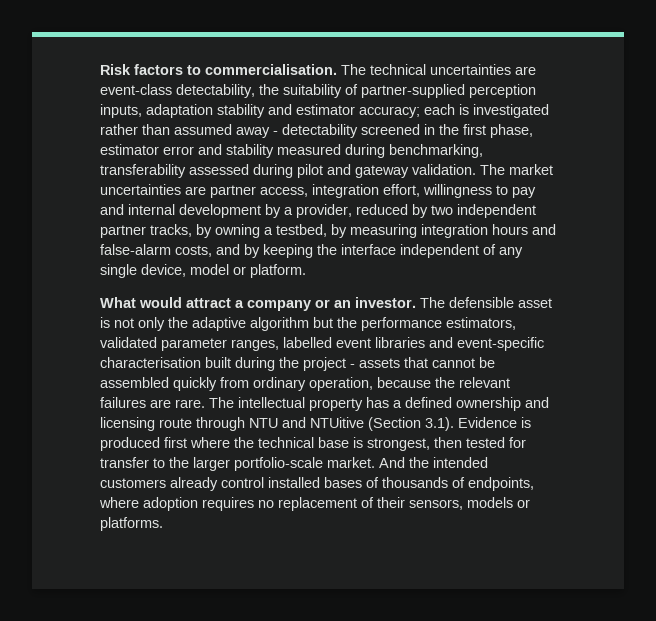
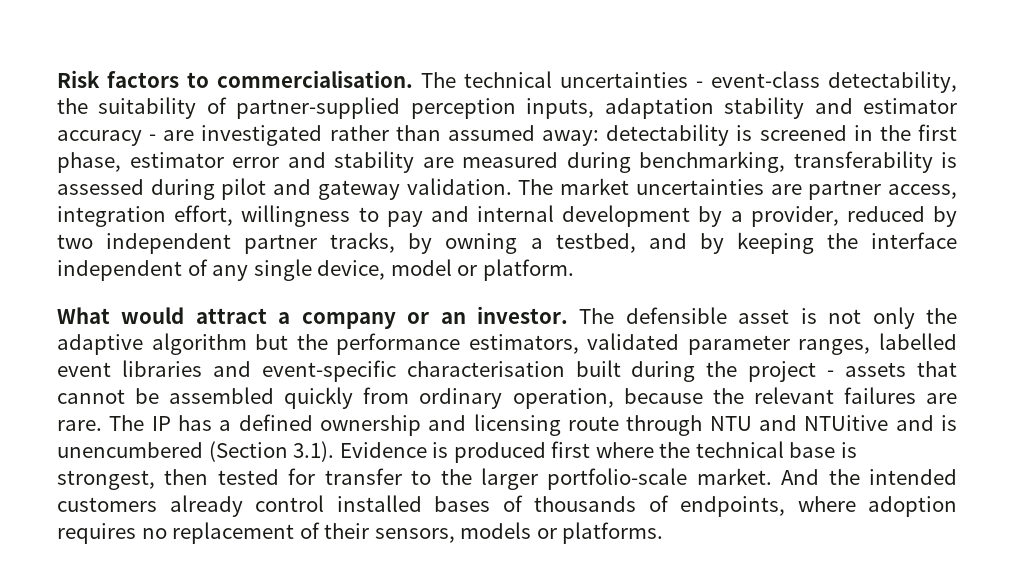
- The technical uncertainties are event-class detectability, the suitability of partner-supplied perception inputs, adaptation stability and estimator accuracy; each is investigated rather than assumed away - detectability screened in the first phase, estimator error and stability measured during benchmarking, transferability assessed during pilot and gateway validation.
+ The technical uncertainties - event-class detectability, the suitability of partner-supplied perception inputs, adaptation stability and estimator accuracy - are investigated rather than assumed away: detectability is screened in the first phase, estimator error and stability are measured during benchmarking, transferability is assessed during pilot and gateway validation.
- The market uncertainties are partner access, integration effort, willingness to pay and internal development by a provider, reduced by two independent partner tracks, by owning a testbed, by measuring integration hours and false-alarm costs, and by keeping the interface independent of any single device, model or platform.
+ The market uncertainties are partner access, integration effort, willingness to pay and internal development by a provider, reduced by two independent partner tracks, by owning a testbed, and by keeping the interface independent of any single device, model or platform.
- The intellectual property has a defined ownership and licensing route through NTU and NTUitive (Section 3.1). Evidence is produced first where the technical base is strongest, then tested for transfer to the larger portfolio-scale market.
+ The IP has a defined ownership and licensing route through NTU and NTUitive and is unencumbered (Section 3.1). Evidence is produced first where the technical base is strongest, then tested for transfer to the larger portfolio-scale market.

